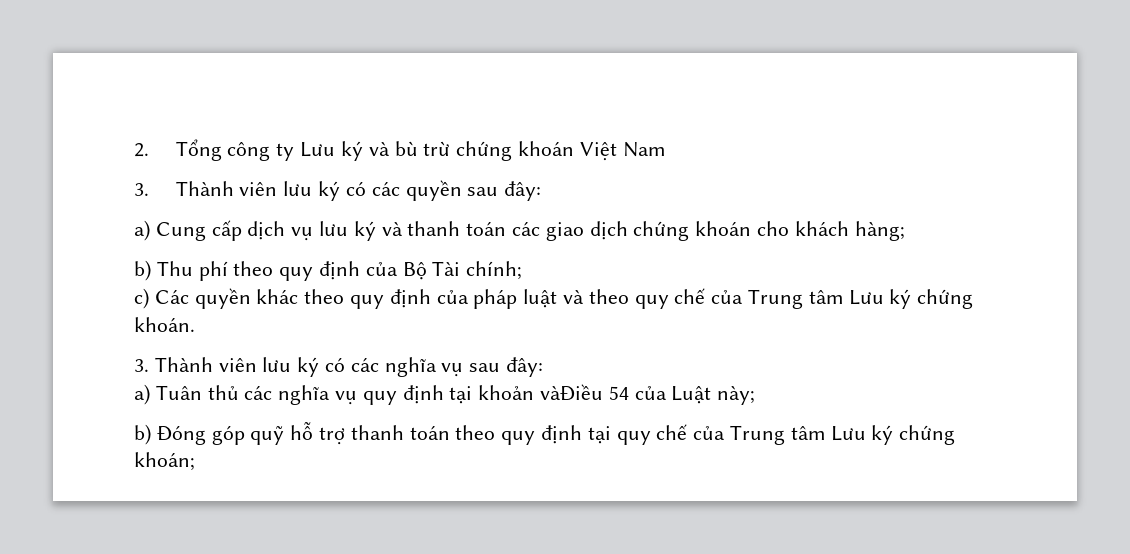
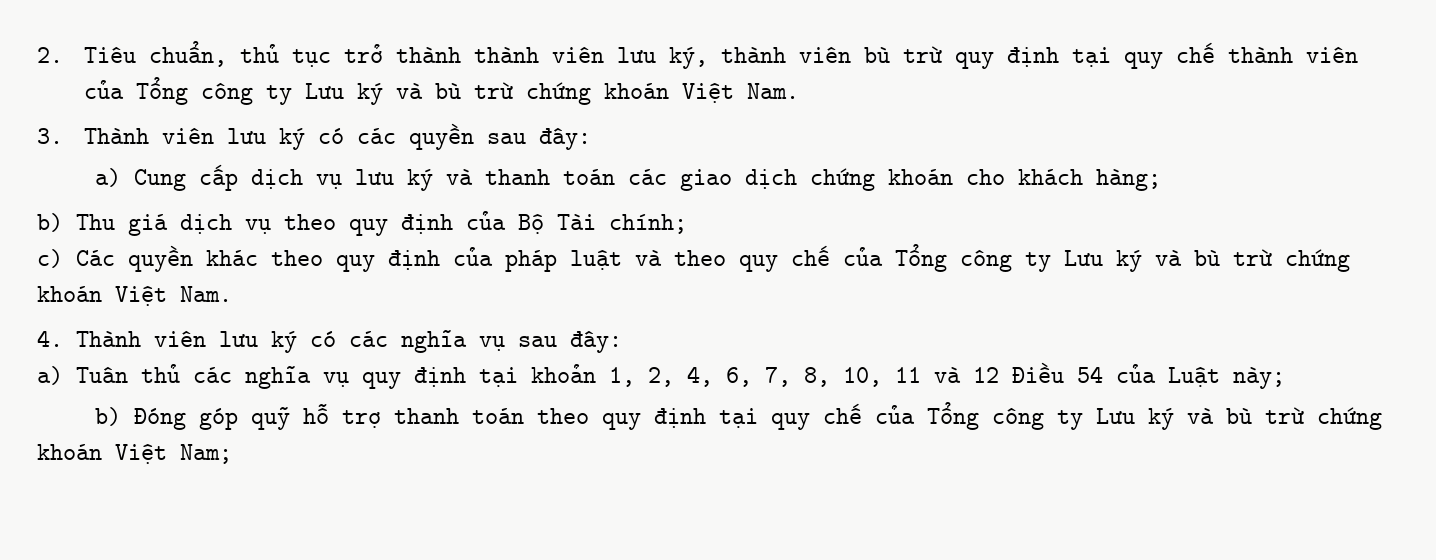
- 2. Tổng công ty Lưu ký và bù trừ chứng khoán Việt Nam
+ 2. Tiêu chuẩn, thủ tục trở thành thành viên lưu ký, thành viên bù trừ quy định tại quy chế thành viên của Tổng công ty Lưu ký và bù trừ chứng khoán Việt Nam.
- b) Thu phí theo quy định của Bộ Tài chính;
+ b) Thu giá dịch vụ theo quy định của Bộ Tài chính;
- c) Các quyền khác theo quy định của pháp luật và theo quy chế của Trung tâm Lưu ký chứng khoán.
- 3. Thành viên lưu ký có các nghĩa vụ sau đây:
+ c) Các quyền khác theo quy định của pháp luật và theo quy chế của Tổng công ty Lưu ký và bù trừ chứng khoán Việt Nam.
+ 4. Thành viên lưu ký có các nghĩa vụ sau đây:
- a) Tuân thủ các nghĩa vụ quy định tại khoản vàĐiều 54 của Luật này;
+ a) Tuân thủ các nghĩa vụ quy định tại khoản 1, 2, 4, 6, 7, 8, 10, 11 và 12 Điều 54 của Luật này;
- b) Đóng góp quỹ hỗ trợ thanh toán theo quy định tại quy chế của Trung tâm Lưu ký chứng khoán;
+ b) Đóng góp quỹ hỗ trợ thanh toán theo quy định tại quy chế của Tổng công ty Lưu ký và bù trừ chứng khoán Việt Nam;

